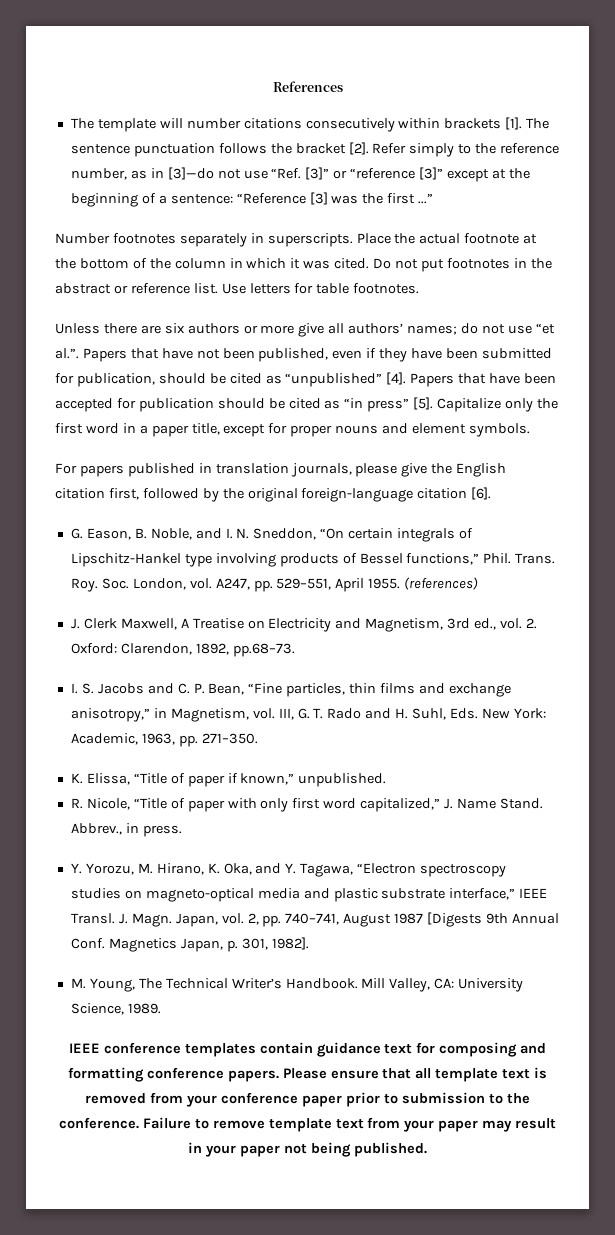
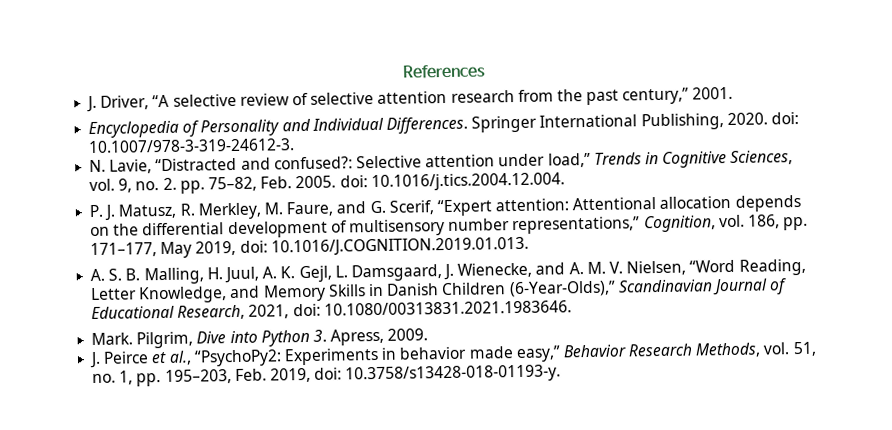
- The template will number citations consecutively within brackets [1]. The sentence punctuation follows the bracket [2]. Refer simply to the reference number, as in [3]—do not use “Ref. [3]” or “reference [3]” except at the beginning of a sentence: “Reference [3] was the first ...”
- Number footnotes separately in superscripts. Place the actual footnote at the bottom of the column in which it was cited. Do not put footnotes in the abstract or reference list. Use letters for table footnotes.
- Unless there are six authors or more give all authors’ names; do not use “et al.”. Papers that have not been published, even if they have been submitted for publication, should be cited as “unpublished” [4]. Papers that have been accepted for publication should be cited as “in press” [5]. Capitalize only the first word in a paper title, except for proper nouns and element symbols.
- For papers published in translation journals, please give the English citation first, followed by the original foreign-language citation [6].
- G. Eason, B. Noble, and I. N. Sneddon, “On certain integrals of Lipschitz-Hankel type involving products of Bessel functions,” Phil. Trans. Roy. Soc. London, vol. A247, pp. 529–551, April 1955. (references)
- J. Clerk Maxwell, A Treatise on Electricity and Magnetism, 3rd ed., vol. 2. Oxford: Clarendon, 1892, pp.68–73.
- I. S. Jacobs and C. P. Bean, “Fine particles, thin films and exchange anisotropy,” in Magnetism, vol. III, G. T. Rado and H. Suhl, Eds. New York: Academic, 1963, pp. 271–350.
- K. Elissa, “Title of paper if known,” unpublished.
- R. Nicole, “Title of paper with only first word capitalized,” J. Name Stand. Abbrev., in press.
- Y. Yorozu, M. Hirano, K. Oka, and Y. Tagawa, “Electron spectroscopy studies on magneto-optical media and plastic substrate interface,” IEEE Transl. J. Magn. Japan, vol. 2, pp. 740–741, August 1987 [Digests 9th Annual Conf. Magnetics Japan, p. 301, 1982].
- M. Young, The Technical Writer’s Handbook. Mill Valley, CA: University Science, 1989.
- IEEE conference templates contain guidance text for composing and formatting conference papers. Please ensure that all template text is removed from your conference paper prior to submission to the conference. Failure to remove template text from your paper may result in your paper not being published.
+ J. Driver, “A selective review of selective attention research from the past century,” 2001.
+ Encyclopedia of Personality and Individual Differences. Springer International Publishing, 2020. doi: 10.1007/978-3-319-24612-3.
+ N. Lavie, “Distracted and confused?: Selective attention under load,” Trends in Cognitive Sciences, vol. 9, no. 2. pp. 75–82, Feb. 2005. doi: 10.1016/j.tics.2004.12.004.
+ P. J. Matusz, R. Merkley, M. Faure, and G. Scerif, “Expert attention: Attentional allocation depends on the differential development of multisensory number representations,” Cognition, vol. 186, pp. 171–177, May 2019, doi: 10.1016/J.COGNITION.2019.01.013.
+ A. S. B. Malling, H. Juul, A. K. Gejl, L. Damsgaard, J. Wienecke, and A. M. V. Nielsen, “Word Reading, Letter Knowledge, and Memory Skills in Danish Children (6-Year-Olds),” Scandinavian Journal of Educational Research, 2021, doi: 10.1080/00313831.2021.1983646.
+ Mark. Pilgrim, Dive into Python 3. Apress, 2009.
+ J. Peirce et al., “PsychoPy2: Experiments in behavior made easy,” Behavior Research Methods, vol. 51, no. 1, pp. 195–203, Feb. 2019, doi: 10.3758/s13428-018-01193-y.

